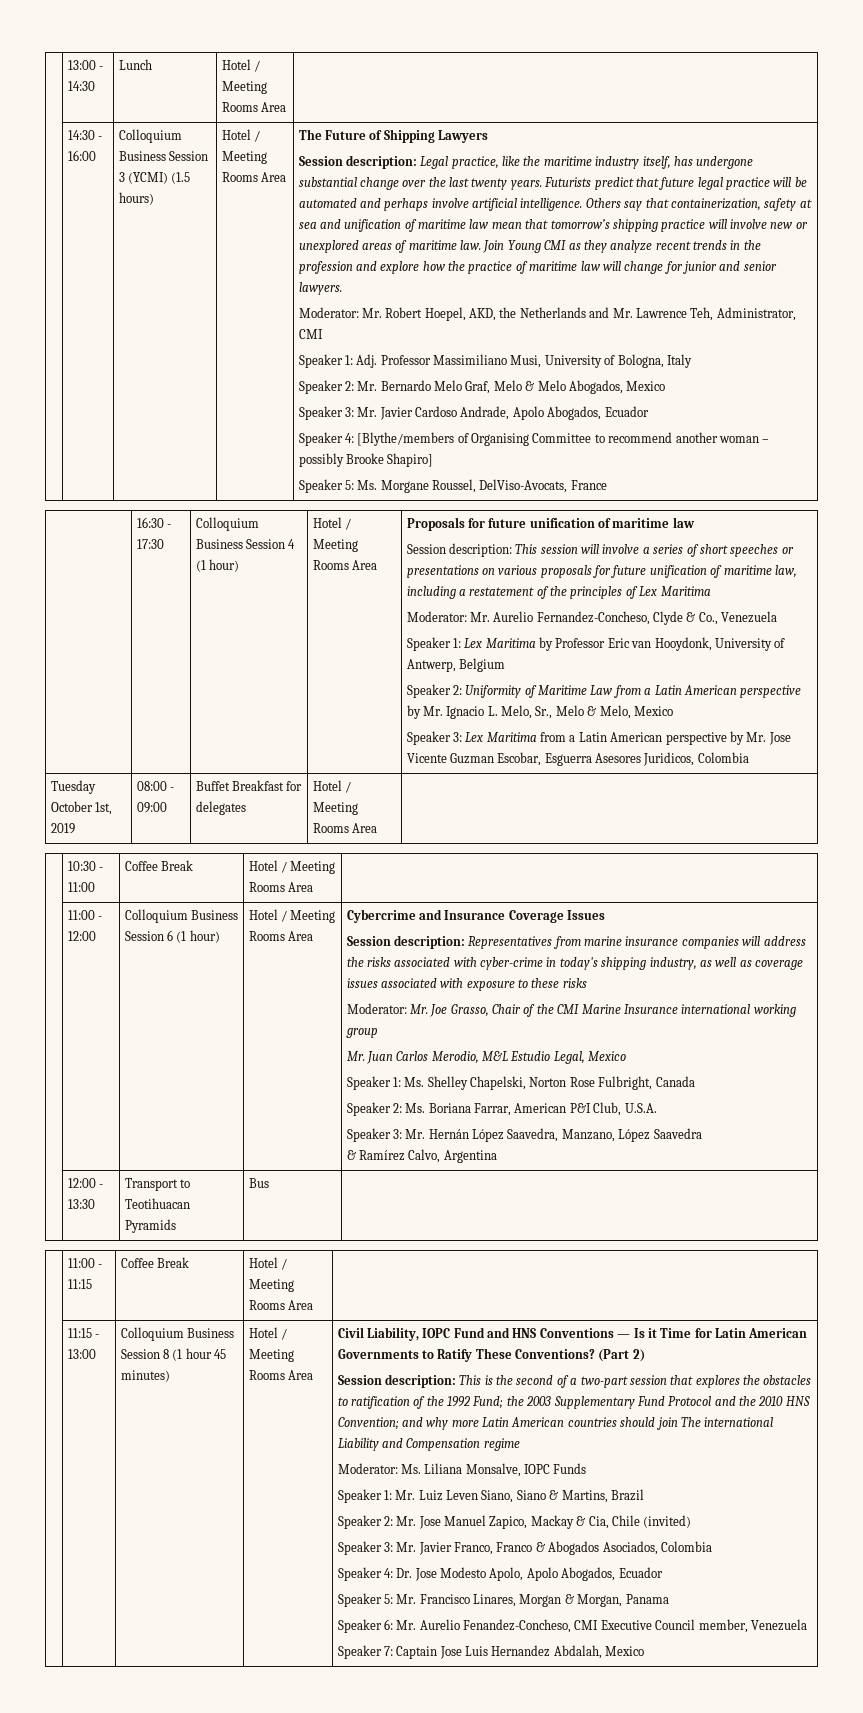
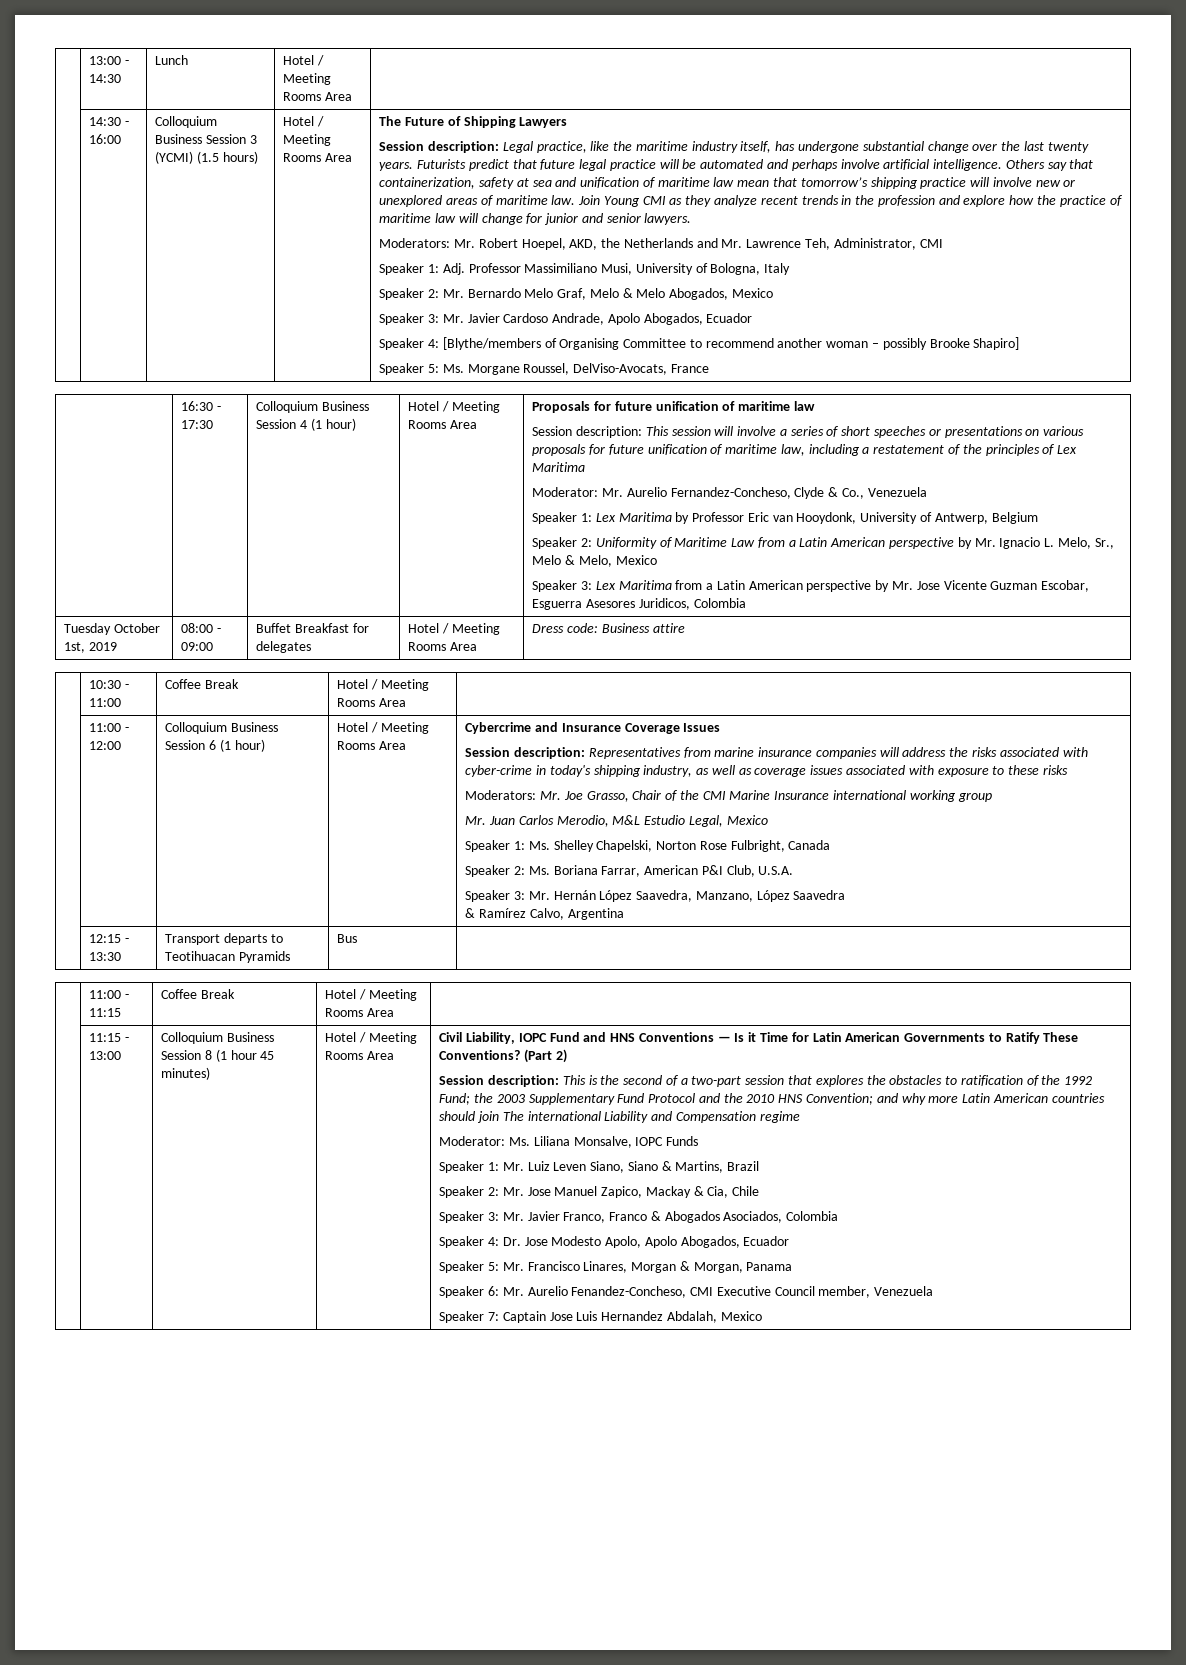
- Moderator: Mr. Robert Hoepel, AKD, the Netherlands and Mr. Lawrence Teh, Administrator, CMI
+ Moderators: Mr. Robert Hoepel, AKD, the Netherlands and Mr. Lawrence Teh, Administrator, CMI
- Tuesday October 1st, 2019 | 08:00 - 09:00 | Buffet Breakfast for delegates | Hotel / Meeting Rooms Area |
+ Tuesday October 1st, 2019 | 08:00 - 09:00 | Buffet Breakfast for delegates | Hotel / Meeting Rooms Area | Dress code: Business attire
- Moderator: Mr. Joe Grasso, Chair of the CMI Marine Insurance international working group
+ Moderators: Mr. Joe Grasso, Chair of the CMI Marine Insurance international working group
- | 12:00 - 13:30 | Transport to Teotihuacan Pyramids | Bus |
+ | 12:15 - 13:30 | Transport departs to Teotihuacan Pyramids | Bus |
- Speaker 2: Mr. Jose Manuel Zapico, Mackay & Cia, Chile (invited)
+ Speaker 2: Mr. Jose Manuel Zapico, Mackay & Cia, Chile

